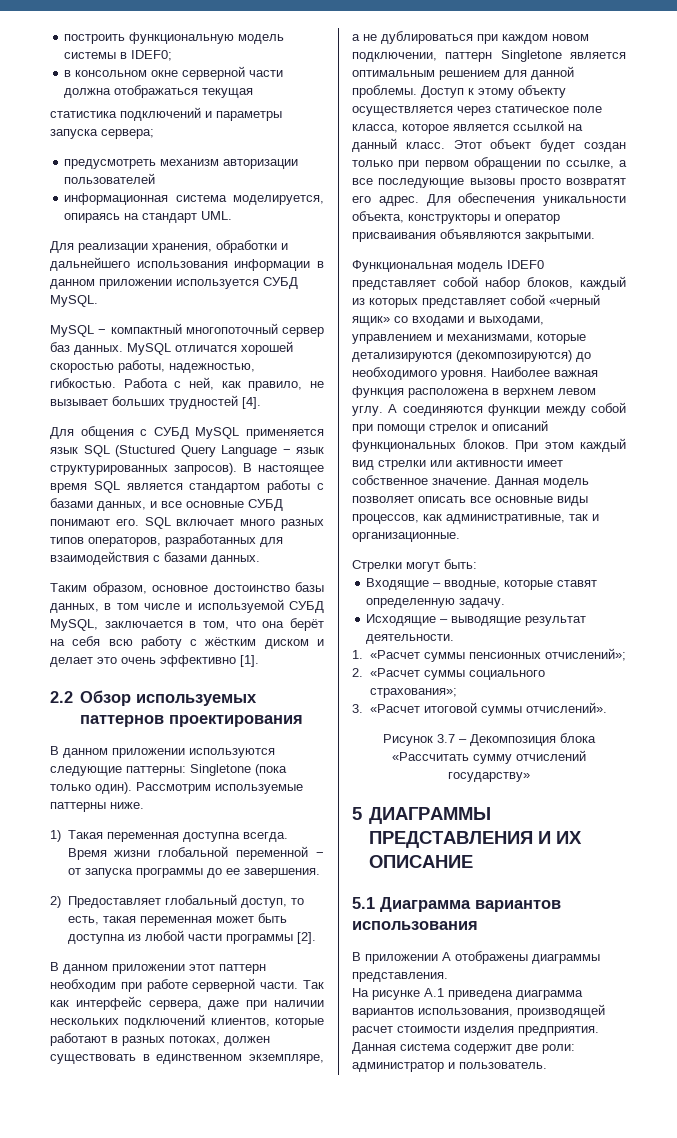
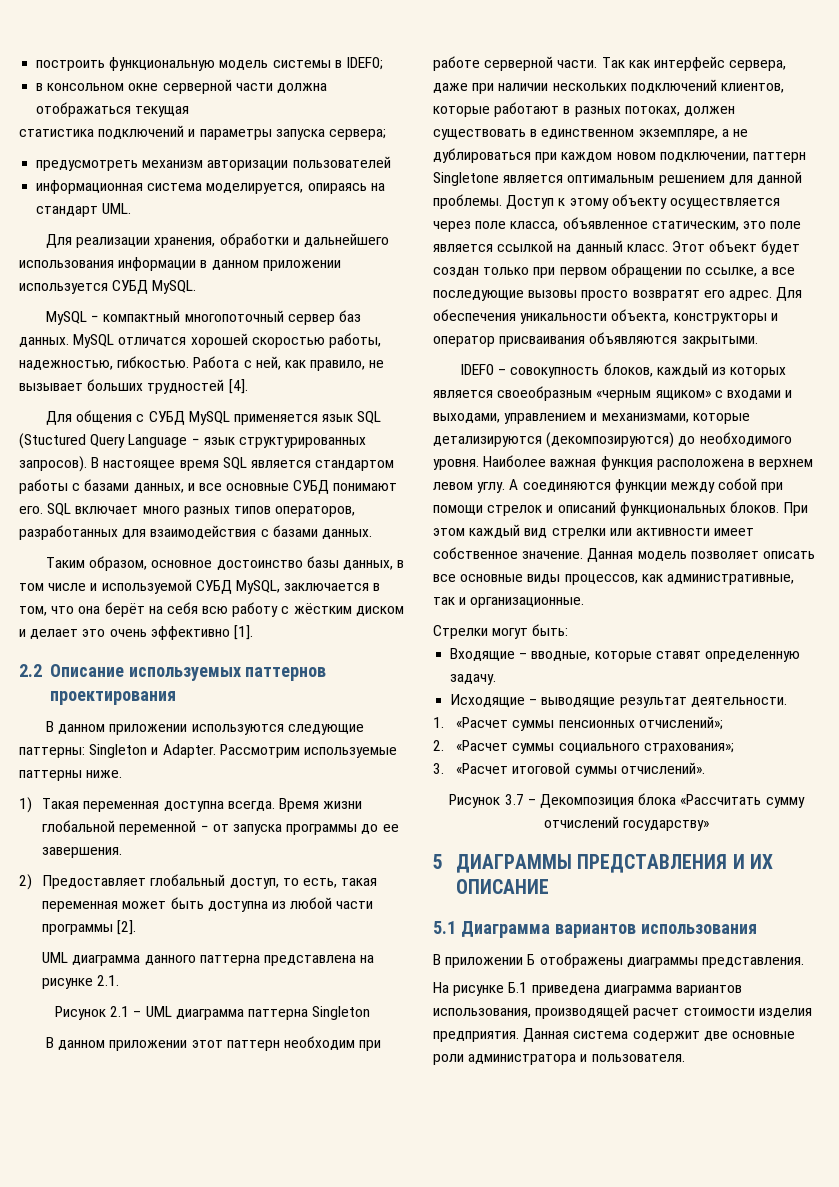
- 2.2 Обзор используемых паттернов проектирования
+ 2.2 Описание используемых паттернов проектирования
- В данном приложении используются следующие паттерны: Singletone (пока только один).
+ В данном приложении используются следующие паттерны: Singleton и Adapter.
+ UML диаграмма данного паттерна представлена на рисунке 2.1.
+ Рисунок 2.1 – UML диаграмма паттерна Singleton
- Доступ к этому объекту осуществляется через статическое поле класса, которое является ссылкой на данный класс.
+ Доступ к этому объекту осуществляется через поле класса, объявленное статическим, это поле является ссылкой на данный класс.
- Функциональная модель IDEF0 представляет собой набор блоков, каждый из которых представляет собой «черный ящик» со входами и выходами, управлением и механизмами, которые детализируются (декомпозируются) до необходимого уровня.
+ IDEF0 – совокупность блоков, каждый из которых является своеобразным «черным ящиком» с входами и выходами, управлением и механизмами, которые детализируются (декомпозируются) до необходимого уровня.
- В приложении А отображены диаграммы представления.
+ В приложении Б отображены диаграммы представления.
- На рисунке А.1 приведена диаграмма вариантов использования, производящей расчет стоимости изделия предприятия.
+ На рисунке Б.1 приведена диаграмма вариантов использования, производящей расчет стоимости изделия предприятия.
- Данная система содержит две роли: администратор и пользователь.
+ Данная система содержит две основные роли администратора и пользователя.

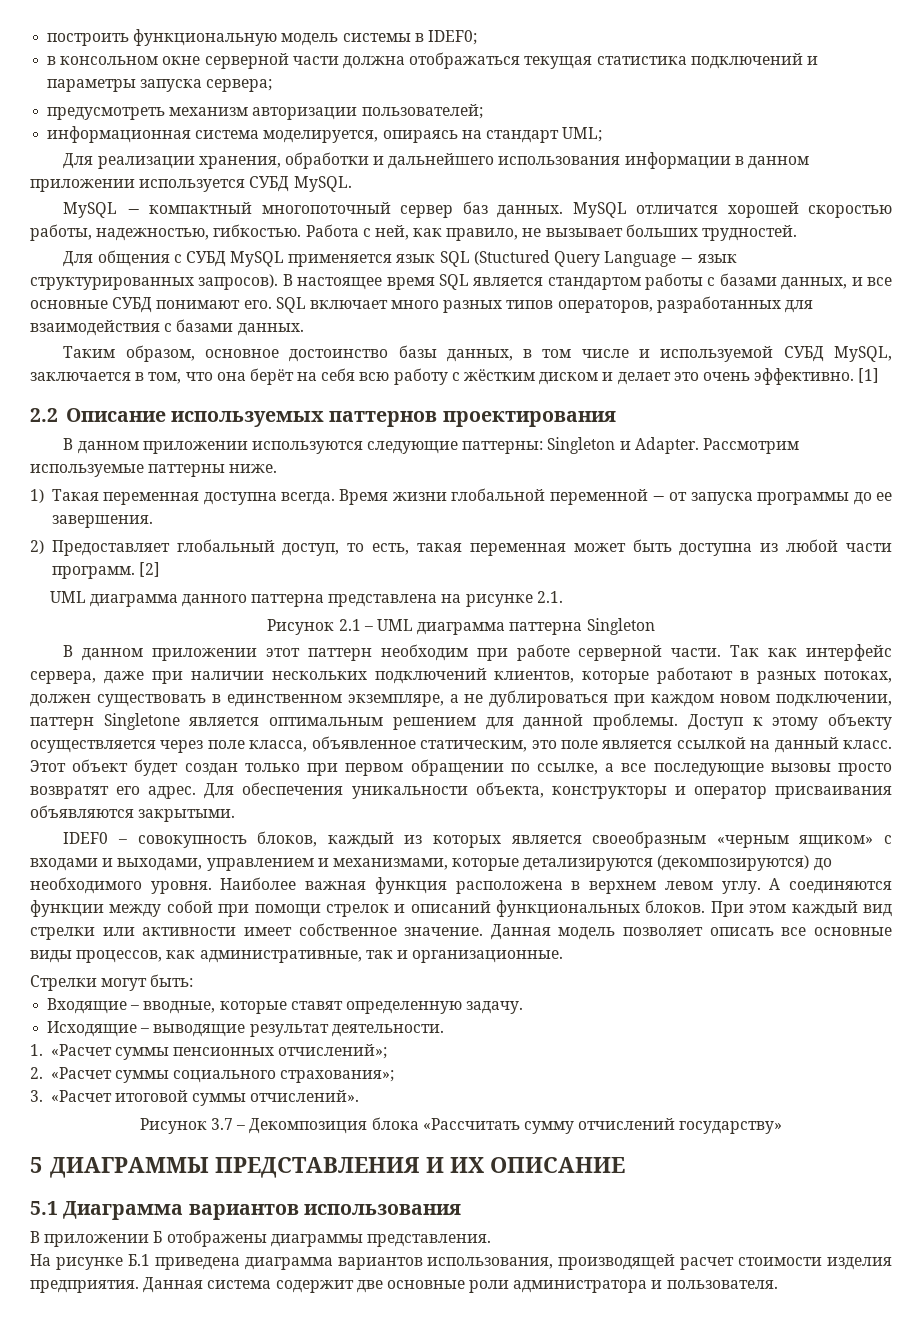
- в консольном окне серверной части должна отображаться текущая
- статистика подключений и параметры запуска сервера;
+ в консольном окне серверной части должна отображаться текущая статистика подключений и параметры запуска сервера;
- предусмотреть механизм авторизации пользователей
+ предусмотреть механизм авторизации пользователей;
- информационная система моделируется, опираясь на стандарт UML.
+ информационная система моделируется, опираясь на стандарт UML;
- Работа с ней, как правило, не вызывает больших трудностей [4].
+ Работа с ней, как правило, не вызывает больших трудностей.
- Таким образом, основное достоинство базы данных, в том числе и используемой СУБД MySQL, заключается в том, что она берёт на себя всю работу с жёстким диском и делает это очень эффективно [1].
+ Таким образом, основное достоинство базы данных, в том числе и используемой СУБД MySQL, заключается в том, что она берёт на себя всю работу с жёстким диском и делает это очень эффективно. [1]
- 2) Предоставляет глобальный доступ, то есть, такая переменная может быть доступна из любой части программы [2].
+ 2) Предоставляет глобальный доступ, то есть, такая переменная может быть доступна из любой части программ. [2]

